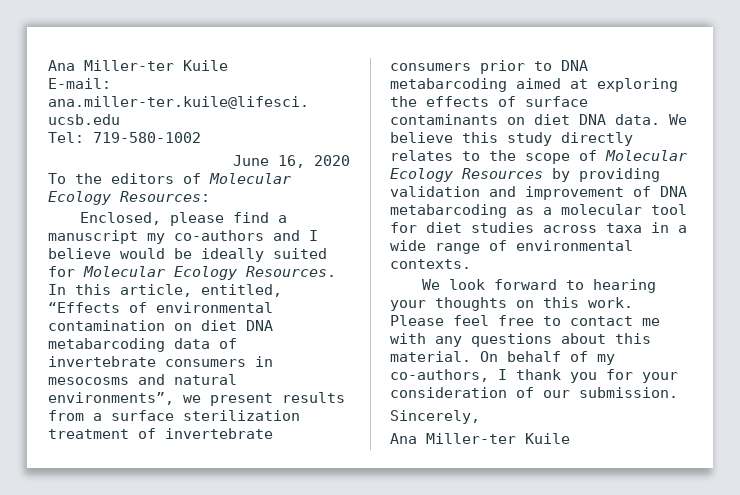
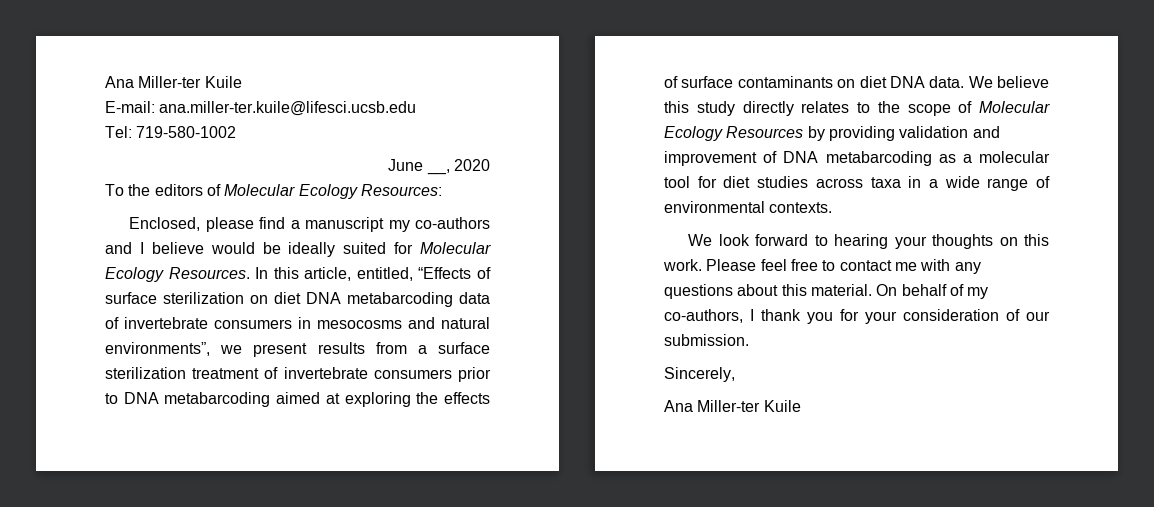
- June 16, 2020
+ June __, 2020
- In this article, entitled, “Effects of environmental contamination on diet DNA metabarcoding data of invertebrate consumers in mesocosms and natural environments”, we present results from a surface sterilization treatment of invertebrate consumers prior to DNA metabarcoding aimed at exploring the effects of surface contaminants on diet DNA data.
+ In this article, entitled, “Effects of surface sterilization on diet DNA metabarcoding data of invertebrate consumers in mesocosms and natural environments”, we present results from a surface sterilization treatment of invertebrate consumers prior to DNA metabarcoding aimed at exploring the effects of surface contaminants on diet DNA data.

